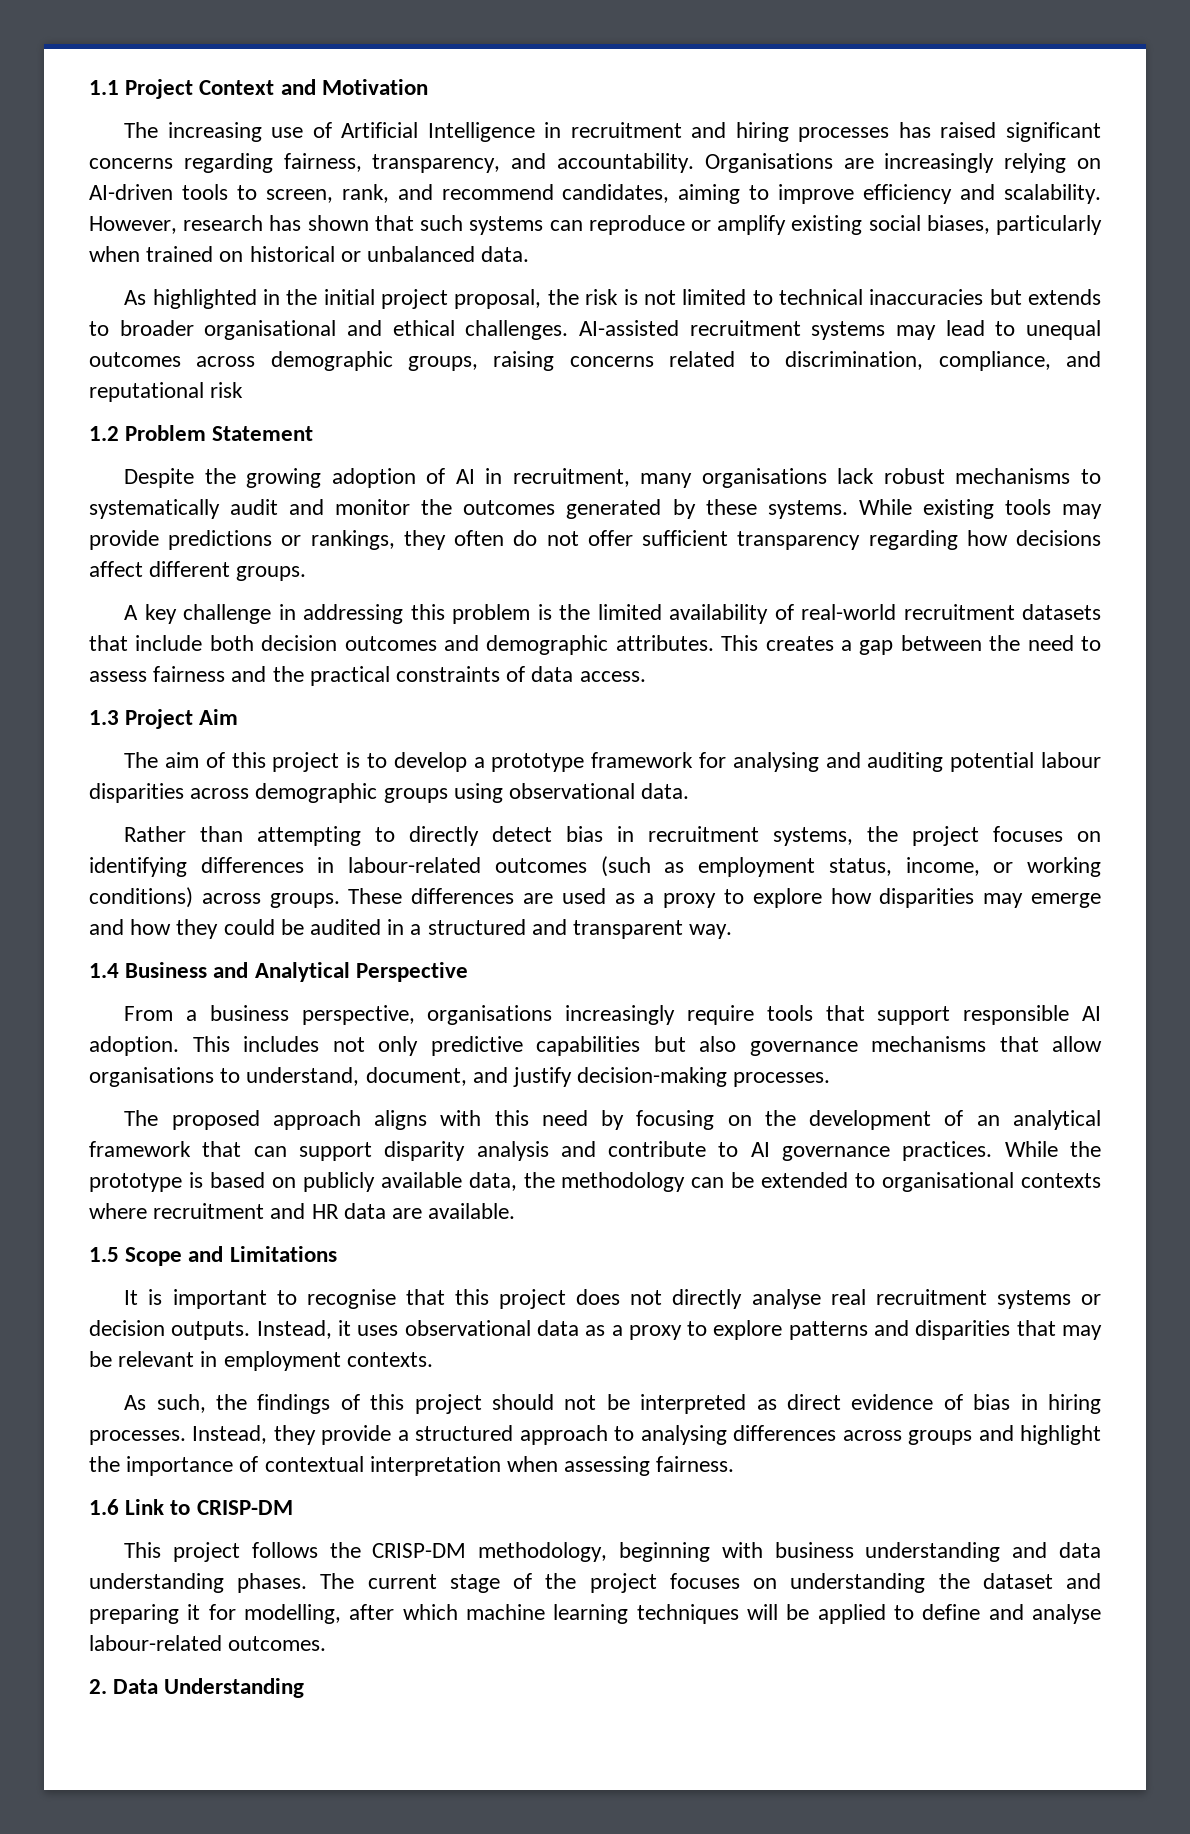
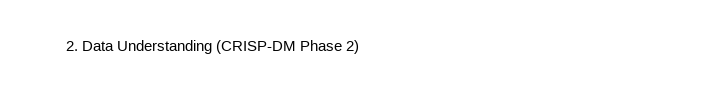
- 1.1 Project Context and Motivation
- The increasing use of Artificial Intelligence in recruitment and hiring processes has raised significant concerns regarding fairness, transparency, and accountability. Organisations are increasingly relying on AI-driven tools to screen, rank, and recommend candidates, aiming to improve efficiency and scalability. However, research has shown that such systems can reproduce or amplify existing social biases, particularly when trained on historical or unbalanced data.
- As highlighted in the initial project proposal, the risk is not limited to technical inaccuracies but extends to broader organisational and ethical challenges. AI-assisted recruitment systems may lead to unequal outcomes across demographic groups, raising concerns related to discrimination, compliance, and reputational risk
- 1.2 Problem Statement
- Despite the growing adoption of AI in recruitment, many organisations lack robust mechanisms to systematically audit and monitor the outcomes generated by these systems. While existing tools may provide predictions or rankings, they often do not offer sufficient transparency regarding how decisions affect different groups.
- A key challenge in addressing this problem is the limited availability of real-world recruitment datasets that include both decision outcomes and demographic attributes. This creates a gap between the need to assess fairness and the practical constraints of data access.
- 1.3 Project Aim
- The aim of this project is to develop a prototype framework for analysing and auditing potential labour disparities across demographic groups using observational data.
- Rather than attempting to directly detect bias in recruitment systems, the project focuses on identifying differences in labour-related outcomes (such as employment status, income, or working conditions) across groups. These differences are used as a proxy to explore how disparities may emerge and how they could be audited in a structured and transparent way.
- 1.4 Business and Analytical Perspective
- From a business perspective, organisations increasingly require tools that support responsible AI adoption. This includes not only predictive capabilities but also governance mechanisms that allow organisations to understand, document, and justify decision-making processes.
- The proposed approach aligns with this need by focusing on the development of an analytical framework that can support disparity analysis and contribute to AI governance practices. While the prototype is based on publicly available data, the methodology can be extended to organisational contexts where recruitment and HR data are available.
- 1.5 Scope and Limitations
- It is important to recognise that this project does not directly analyse real recruitment systems or decision outputs. Instead, it uses observational data as a proxy to explore patterns and disparities that may be relevant in employment contexts.
- As such, the findings of this project should not be interpreted as direct evidence of bias in hiring processes. Instead, they provide a structured approach to analysing differences across groups and highlight the importance of contextual interpretation when assessing fairness.
- 1.6 Link to CRISP-DM
- This project follows the CRISP-DM methodology, beginning with business understanding and data understanding phases. The current stage of the project focuses on understanding the dataset and preparing it for modelling, after which machine learning techniques will be applied to define and analyse labour-related outcomes.
- 2. Data Understanding
+ 2. Data Understanding (CRISP-DM Phase 2)

